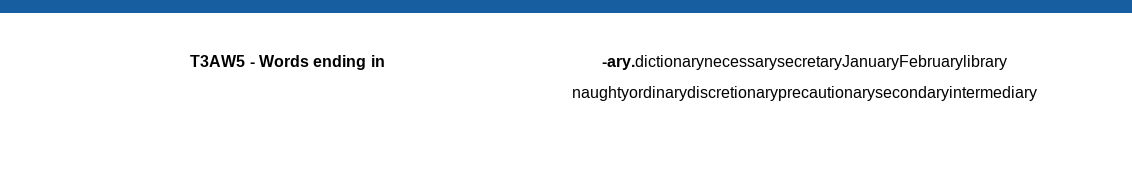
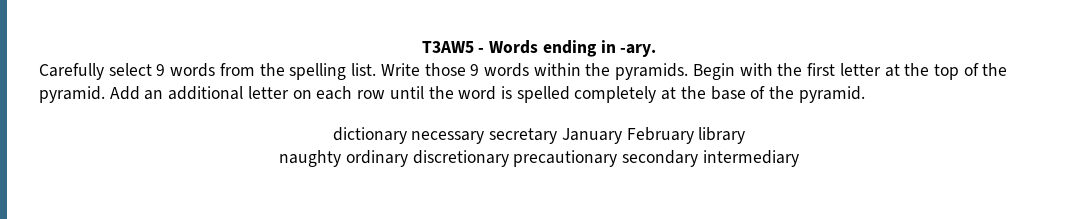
- T3AW5 - Words ending in -ary.dictionarynecessarysecretaryJanuaryFebruarylibrary
- naughtyordinarydiscretionaryprecautionarysecondaryintermediary
+ T3AW5 - Words ending in -ary.
+ Carefully select 9 words from the spelling list. Write those 9 words within the pyramids. Begin with the first letter at the top of the pyramid. Add an additional letter on each row until the word is spelled completely at the base of the pyramid.
+ dictionary necessary secretary January February library
+ naughty ordinary discretionary precautionary secondary intermediary

